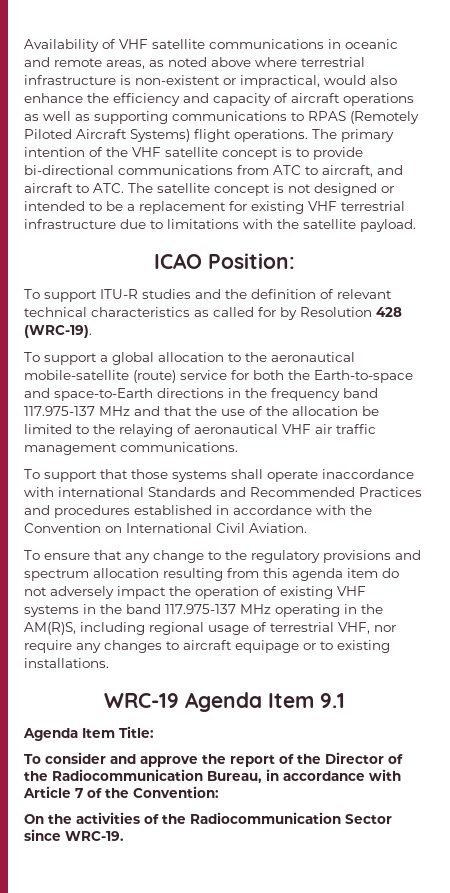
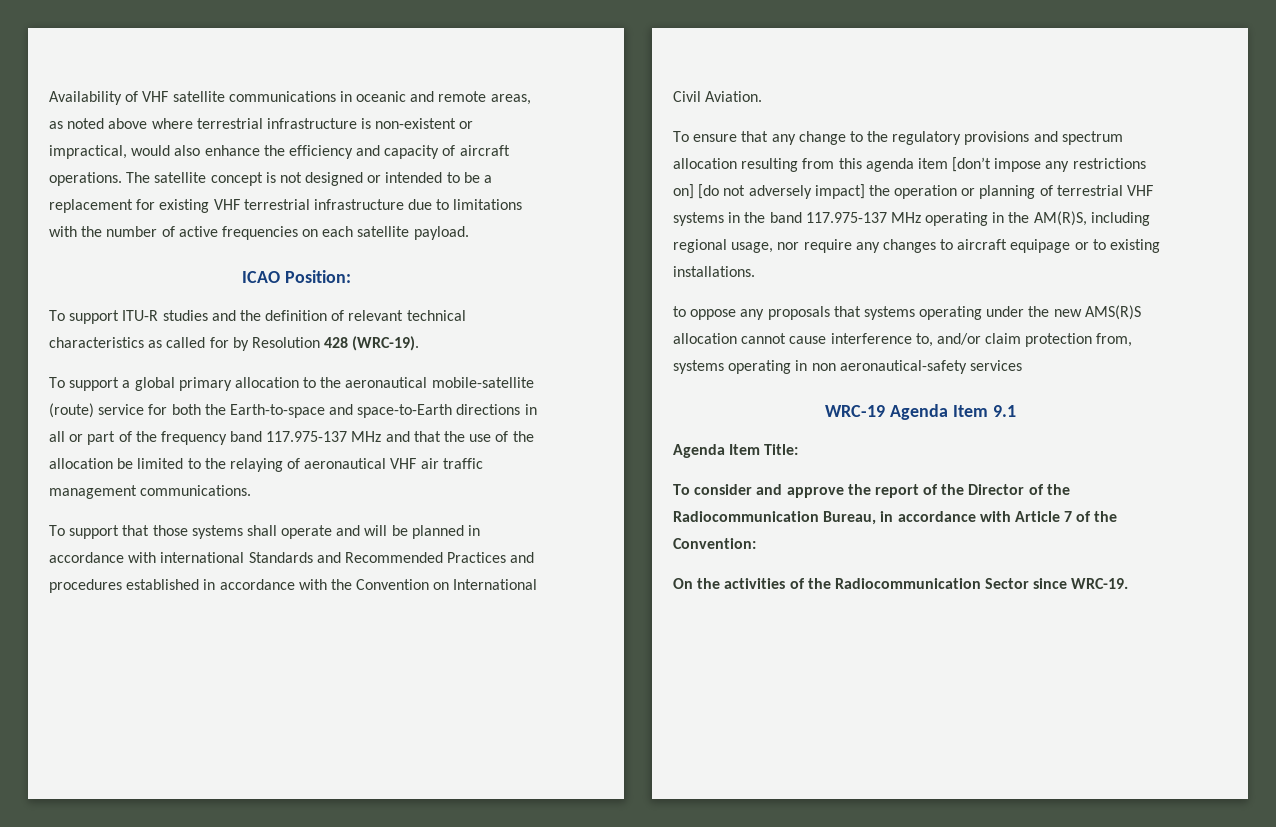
- Availability of VHF satellite communications in oceanic and remote areas, as noted above where terrestrial infrastructure is non-existent or impractical, would also enhance the efficiency and capacity of aircraft operations as well as supporting communications to RPAS (Remotely Piloted Aircraft Systems) flight operations. The primary intention of the VHF satellite concept is to provide bi-directional communications from ATC to aircraft, and aircraft to ATC. The satellite concept is not designed or intended to be a replacement for existing VHF terrestrial infrastructure due to limitations with the satellite payload.
+ Availability of VHF satellite communications in oceanic and remote areas, as noted above where terrestrial infrastructure is non-existent or impractical, would also enhance the efficiency and capacity of aircraft operations. The satellite concept is not designed or intended to be a replacement for existing VHF terrestrial infrastructure due to limitations with the number of active frequencies on each satellite payload.
- To support a global allocation to the aeronautical mobile-satellite (route) service for both the Earth-to-space and space-to-Earth directions in the frequency band 117.975-137 MHz and that the use of the allocation be limited to the relaying of aeronautical VHF air traffic management communications.
+ To support a global primary allocation to the aeronautical mobile-satellite (route) service for both the Earth-to-space and space-to-Earth directions in all or part of the frequency band 117.975-137 MHz and that the use of the allocation be limited to the relaying of aeronautical VHF air traffic management communications.
- To support that those systems shall operate inaccordance with international Standards and Recommended Practices and procedures established in accordance with the Convention on International Civil Aviation.
+ To support that those systems shall operate and will be planned in accordance with international Standards and Recommended Practices and procedures established in accordance with the Convention on International Civil Aviation.
- To ensure that any change to the regulatory provisions and spectrum allocation resulting from this agenda item do not adversely impact the operation of existing VHF systems in the band 117.975-137 MHz operating in the AM(R)S, including regional usage of terrestrial VHF, nor require any changes to aircraft equipage or to existing installations.
+ To ensure that any change to the regulatory provisions and spectrum allocation resulting from this agenda item [don’t impose any restrictions on] [do not adversely impact] the operation or planning of terrestrial VHF systems in the band 117.975-137 MHz operating in the AM(R)S, including regional usage, nor require any changes to aircraft equipage or to existing installations.
+ to oppose any proposals that systems operating under the new AMS(R)S allocation cannot cause interference to, and/or claim protection from, systems operating in non aeronautical-safety services

